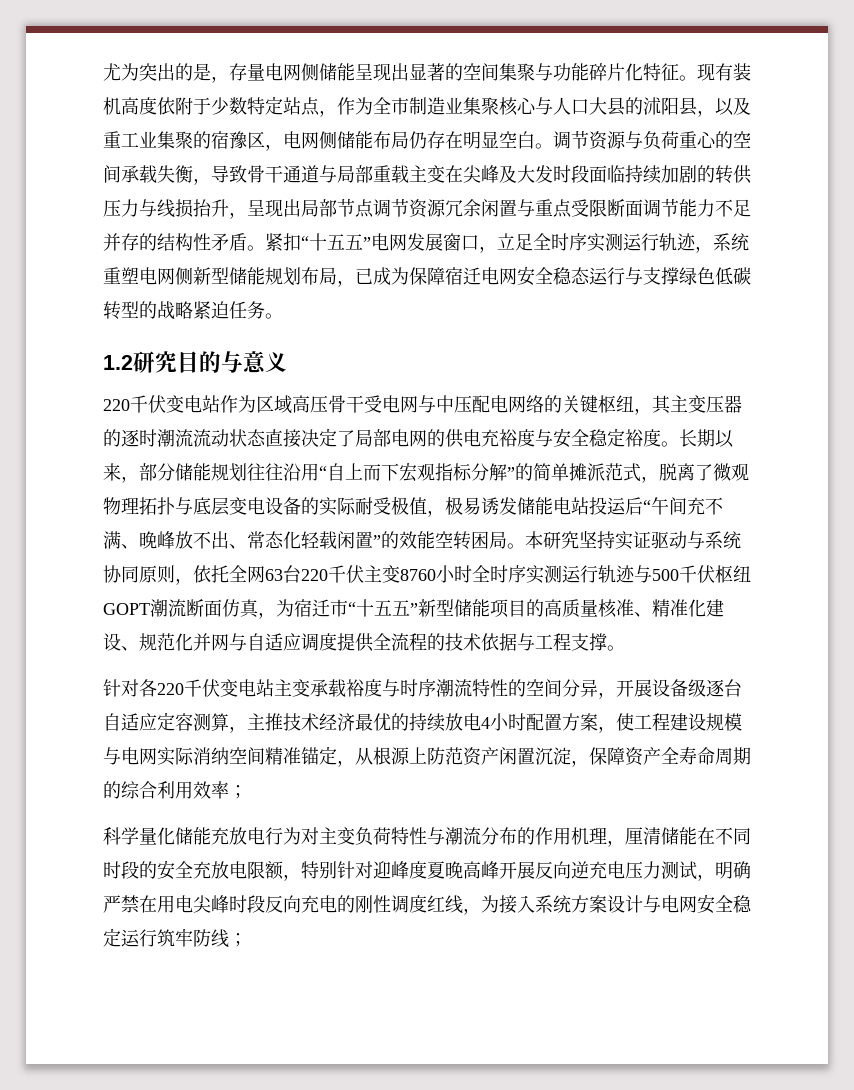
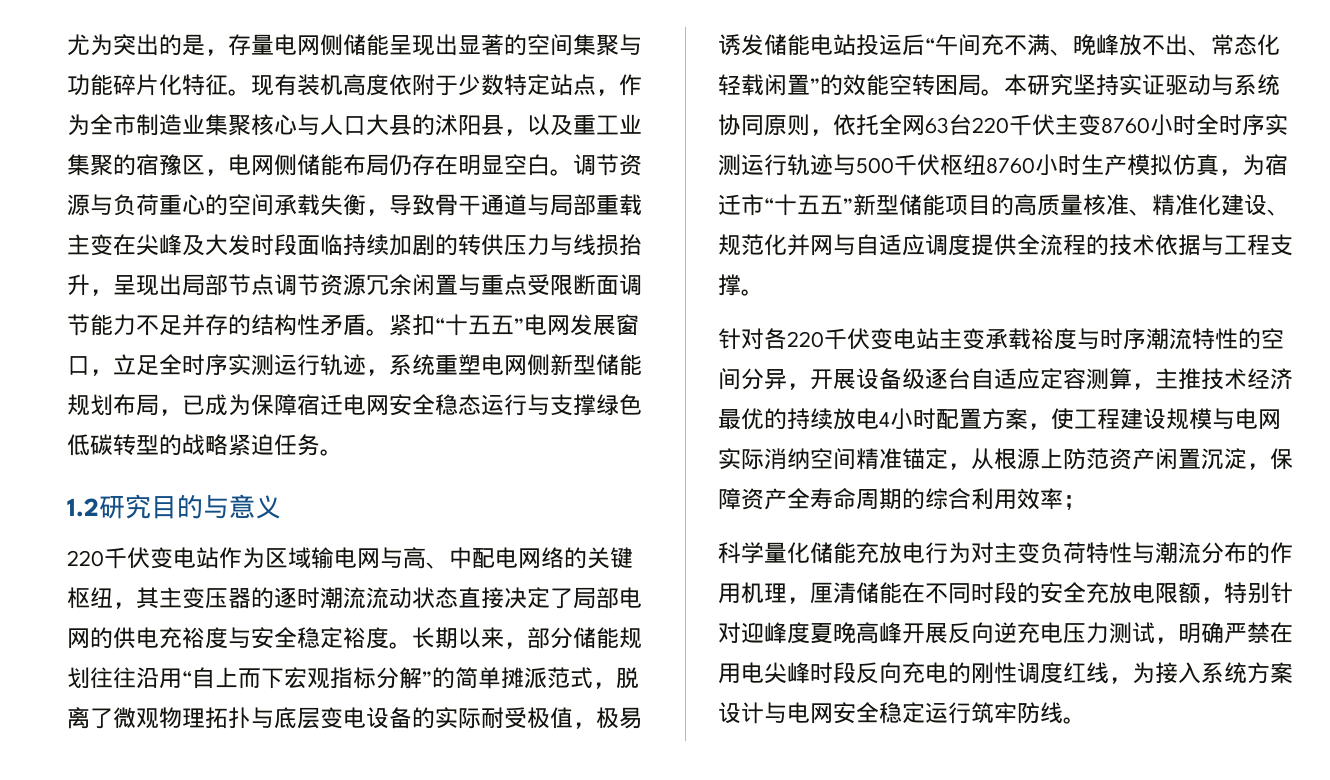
- 220千伏变电站作为区域高压骨干受电网与中压配电网络的关键枢纽，其主变压器的逐时潮流流动状态直接决定了局部电网的供电充裕度与安全稳定裕度。
+ 220千伏变电站作为区域输电网与高、中配电网络的关键枢纽，其主变压器的逐时潮流流动状态直接决定了局部电网的供电充裕度与安全稳定裕度。
- 本研究坚持实证驱动与系统协同原则，依托全网63台220千伏主变8760小时全时序实测运行轨迹与500千伏枢纽GOPT潮流断面仿真，为宿迁市“十五五”新型储能项目的高质量核准、精准化建设、规范化并网与自适应调度提供全流程的技术依据与工程支撑。
+ 本研究坚持实证驱动与系统协同原则，依托全网63台220千伏主变8760小时全时序实测运行轨迹与500千伏枢纽8760小时生产模拟仿真，为宿迁市“十五五”新型储能项目的高质量核准、精准化建设、规范化并网与自适应调度提供全流程的技术依据与工程支撑。
- 科学量化储能充放电行为对主变负荷特性与潮流分布的作用机理，厘清储能在不同时段的安全充放电限额，特别针对迎峰度夏晚高峰开展反向逆充电压力测试，明确严禁在用电尖峰时段反向充电的刚性调度红线，为接入系统方案设计与电网安全稳定运行筑牢防线；
+ 科学量化储能充放电行为对主变负荷特性与潮流分布的作用机理，厘清储能在不同时段的安全充放电限额，特别针对迎峰度夏晚高峰开展反向逆充电压力测试，明确严禁在用电尖峰时段反向充电的刚性调度红线，为接入系统方案设计与电网安全稳定运行筑牢防线。

